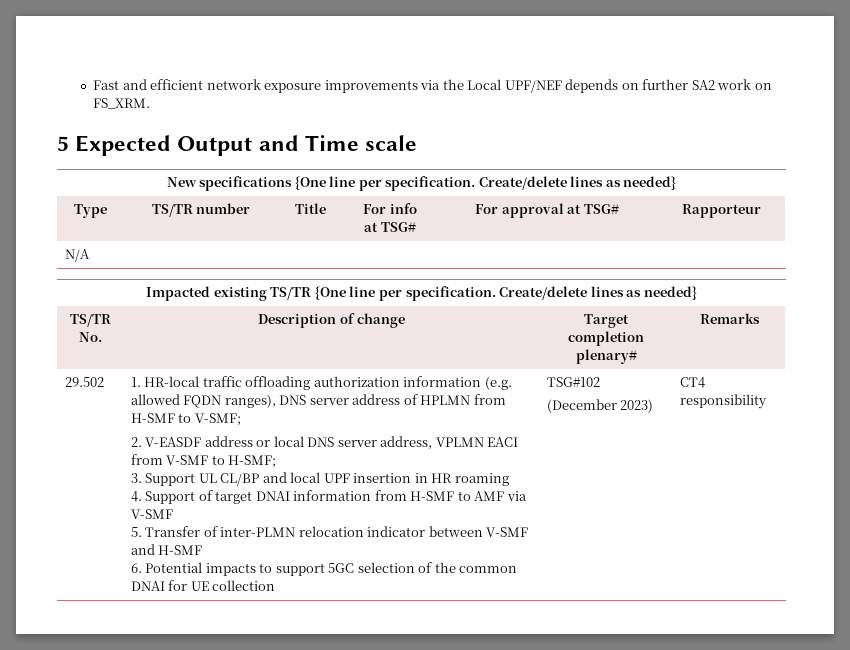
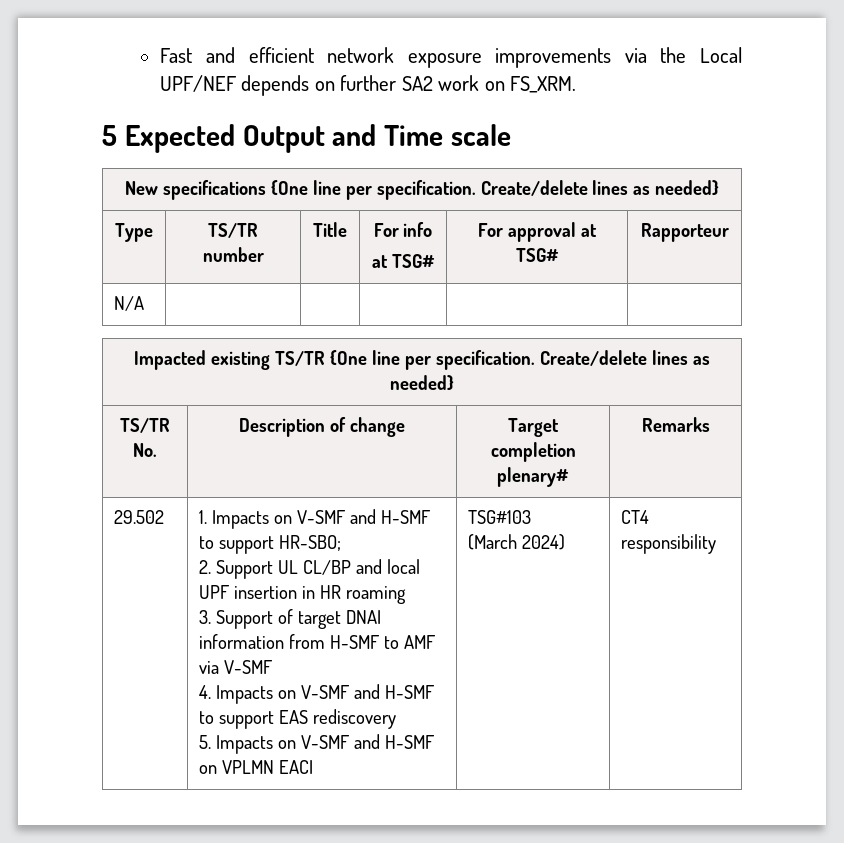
- 1. HR-local traffic offloading authorization information (e.g. allowed FQDN ranges), DNS server address of HPLMN from H-SMF to V-SMF;
- 2. V-EASDF address or local DNS server address, VPLMN EACI from V-SMF to H-SMF;
- 3. Support UL CL/BP and local UPF insertion in HR roaming
+ 1. Impacts on V-SMF and H-SMF to support HR-SBO;
+ 2. Support UL CL/BP and local UPF insertion in HR roaming
- 4. Support of target DNAI information from H-SMF to AMF via V-SMF
+ 3. Support of target DNAI information from H-SMF to AMF via V-SMF
- 5. Transfer of inter-PLMN relocation indicator between V-SMF and H-SMF
- 6. Potential impacts to support 5GC selection of the common DNAI for UE collection | TSG#102
- (December 2023)
+ 4. Impacts on V-SMF and H-SMF to support EAS rediscovery
+ 5. Impacts on V-SMF and H-SMF on VPLMN EACI | TSG#103
+ (March 2024)

